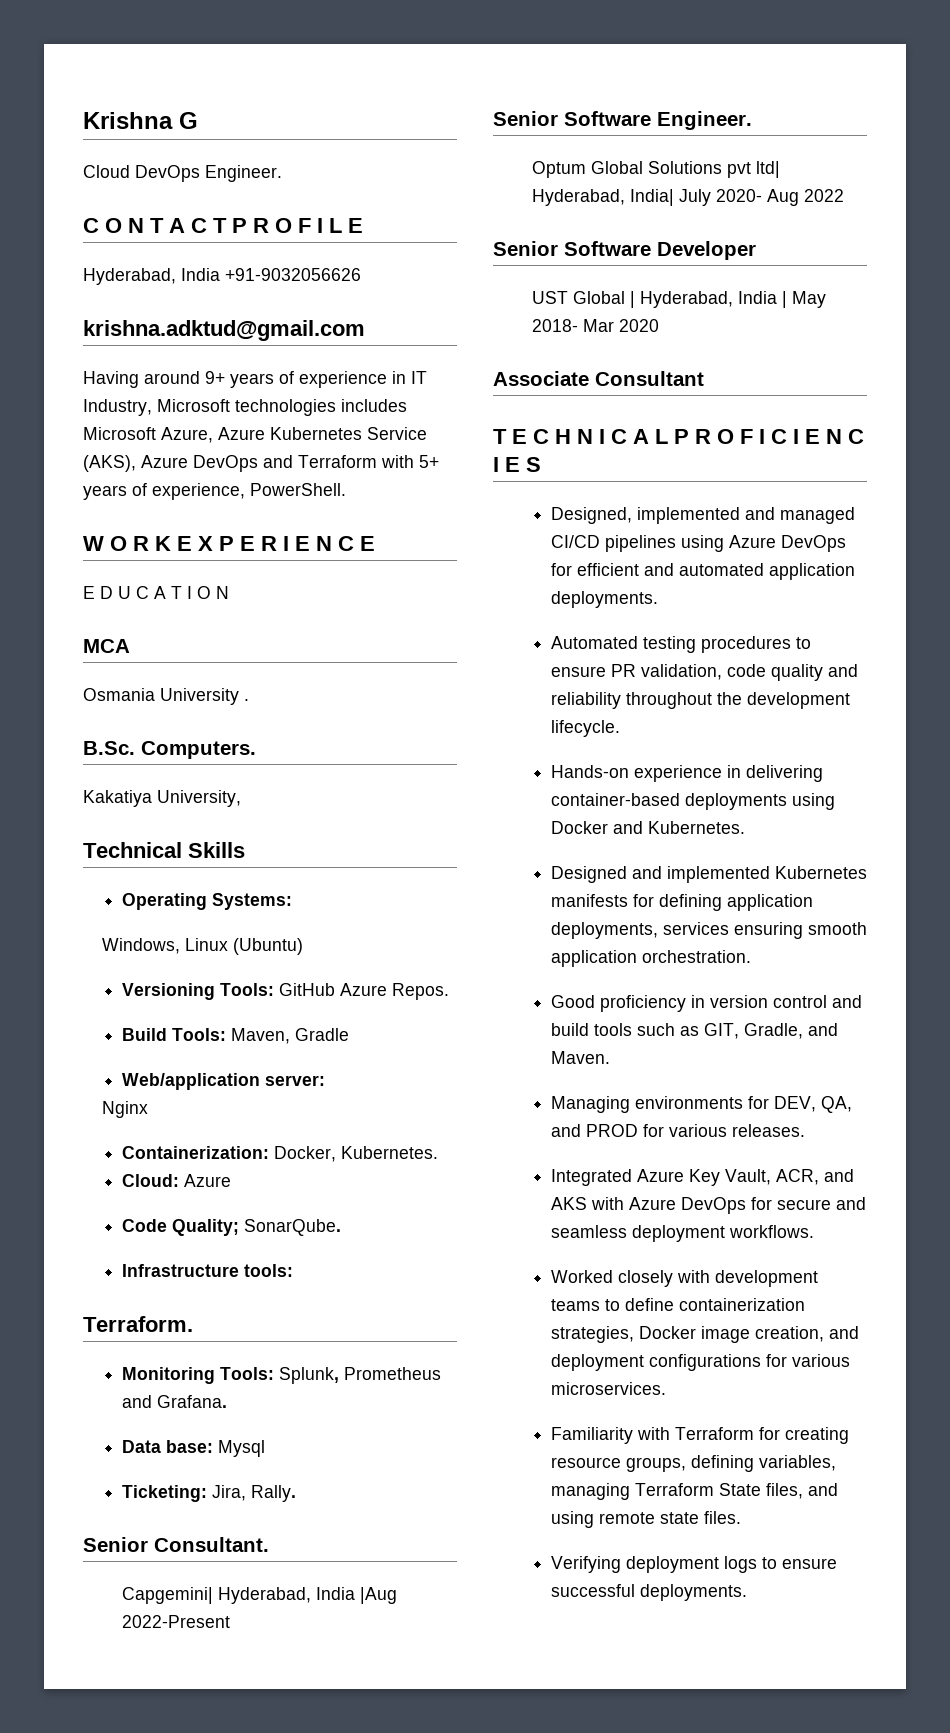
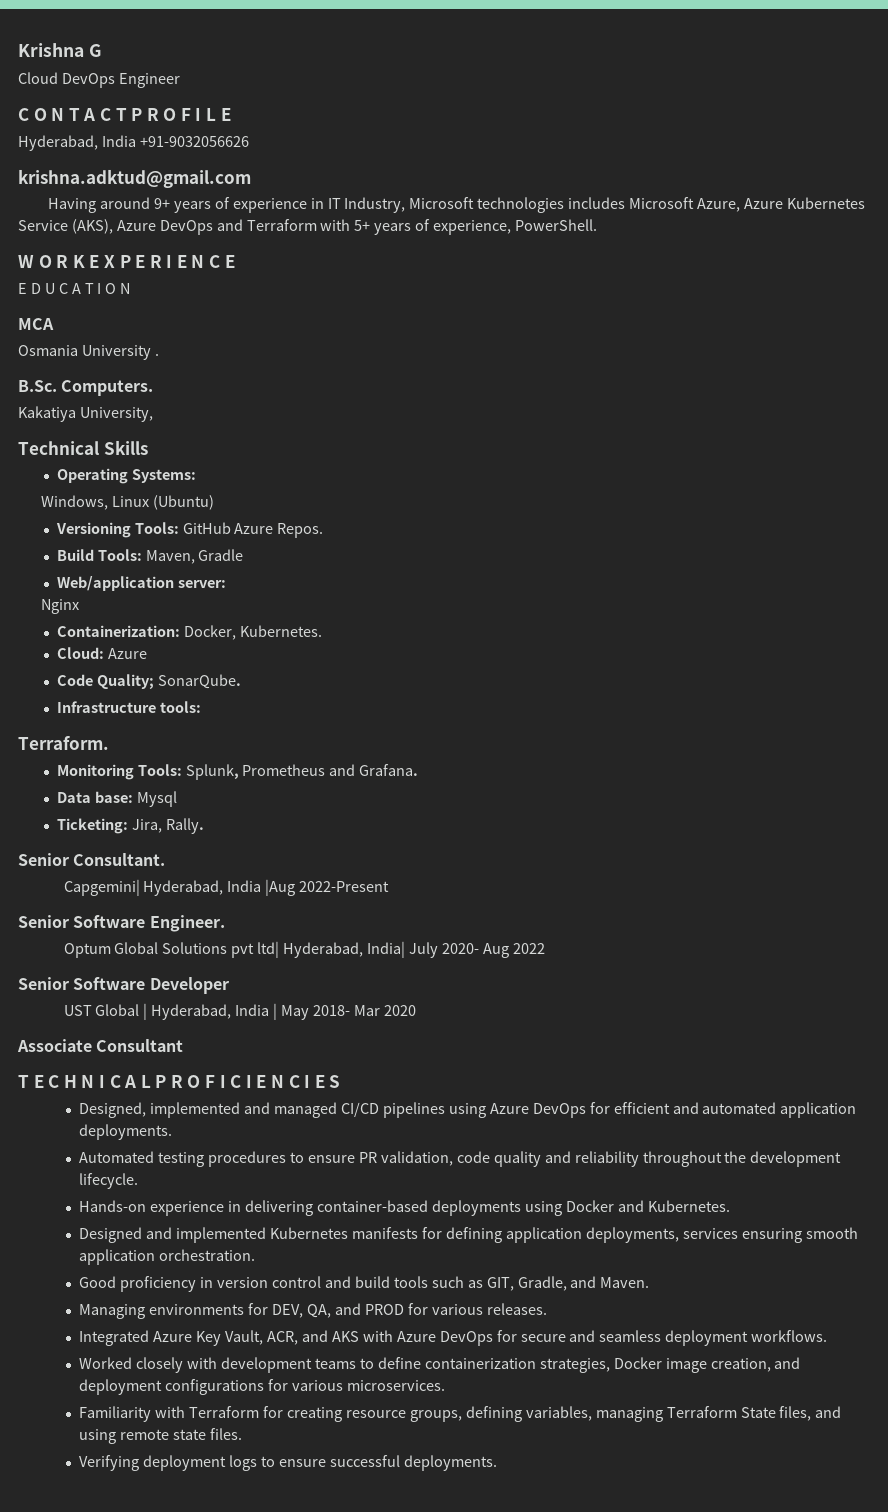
- Cloud DevOps Engineer.
+ Cloud DevOps Engineer

